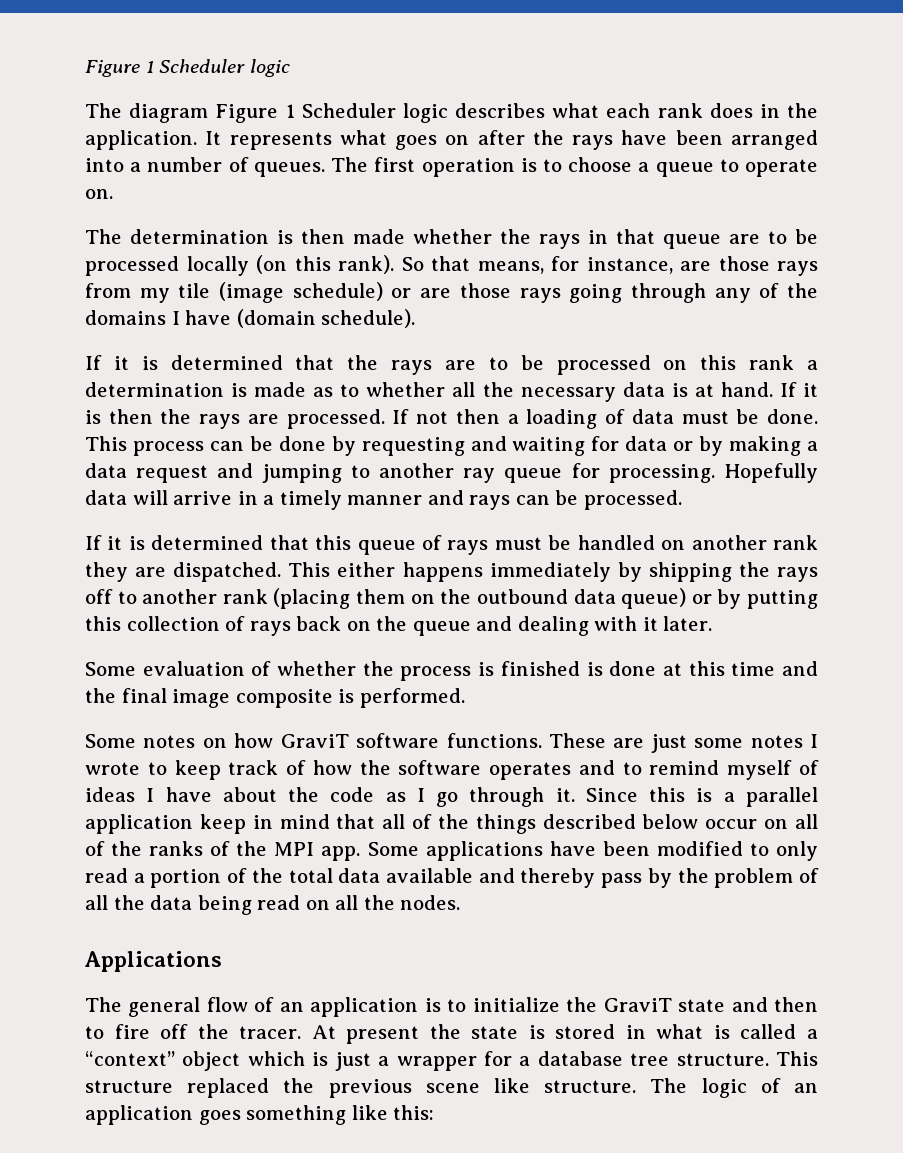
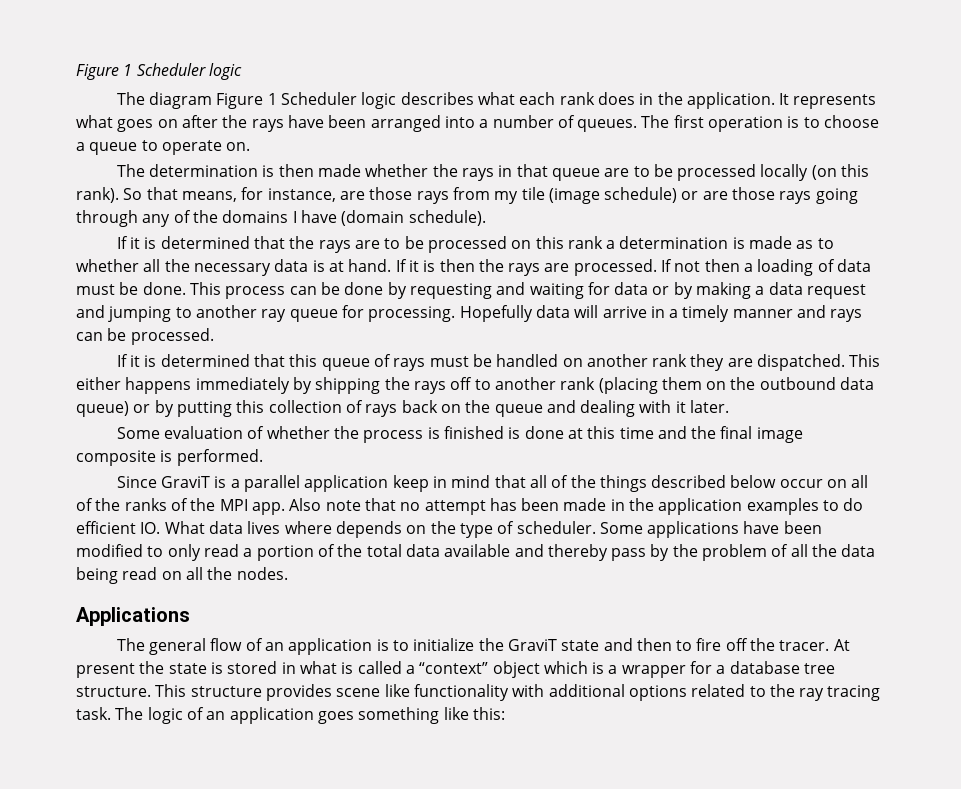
- Some notes on how GraviT software functions. These are just some notes I wrote to keep track of how the software operates and to remind myself of ideas I have about the code as I go through it. Since this is a parallel application keep in mind that all of the things described below occur on all of the ranks of the MPI app.
+ Since GraviT is a parallel application keep in mind that all of the things described below occur on all of the ranks of the MPI app.
+ Also note that no attempt has been made in the application examples to do efficient IO. What data lives where depends on the type of scheduler.
- At present the state is stored in what is called a “context” object which is just a wrapper for a database tree structure.
+ At present the state is stored in what is called a “context” object which is a wrapper for a database tree structure.
- This structure replaced the previous scene like structure.
+ This structure provides scene like functionality with additional options related to the ray tracing task.

